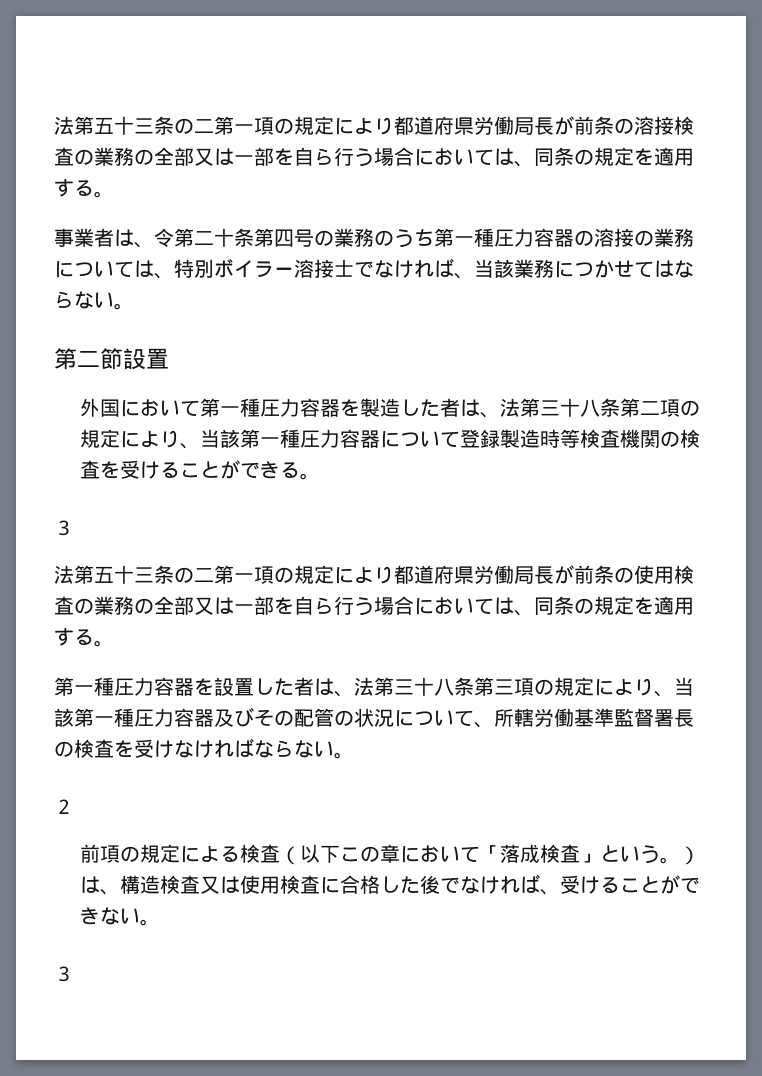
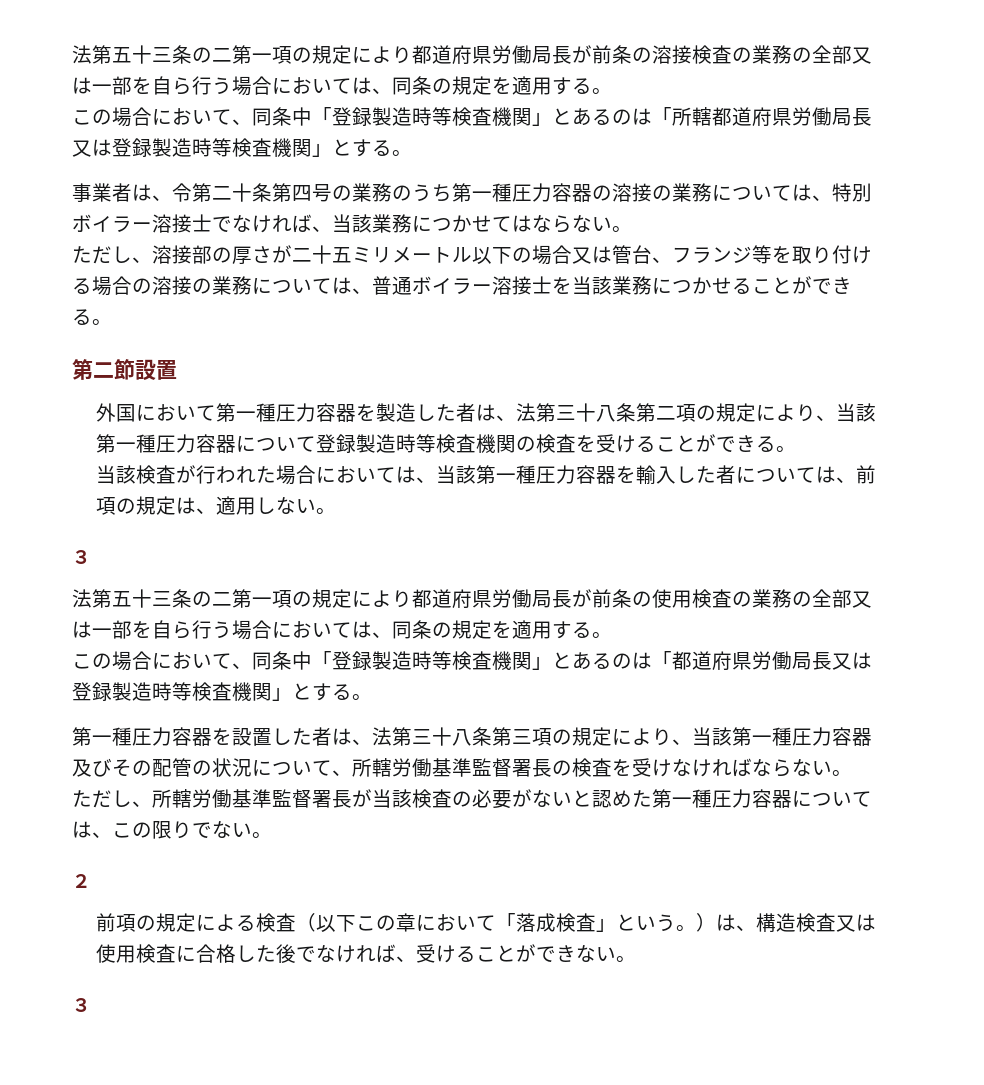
+ この場合において、同条中「登録製造時等検査機関」とあるのは「所轄都道府県労働局長又は登録製造時等検査機関」とする。
+ ただし、溶接部の厚さが二十五ミリメートル以下の場合又は管台、フランジ等を取り付ける場合の溶接の業務については、普通ボイラー溶接士を当該業務につかせることができる。
+ 当該検査が行われた場合においては、当該第一種圧力容器を輸入した者については、前項の規定は、適用しない。
+ この場合において、同条中「登録製造時等検査機関」とあるのは「都道府県労働局長又は登録製造時等検査機関」とする。
+ ただし、所轄労働基準監督署長が当該検査の必要がないと認めた第一種圧力容器については、この限りでない。

